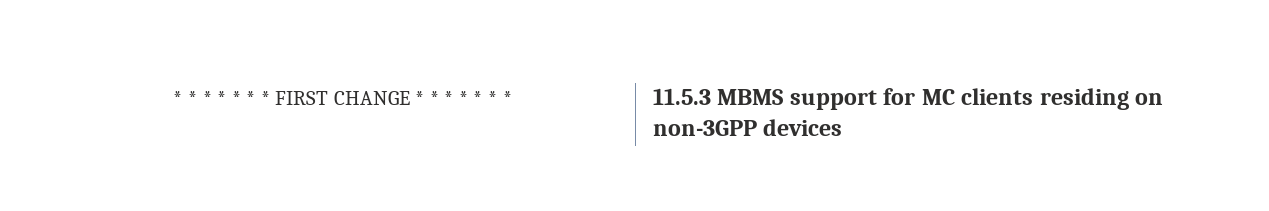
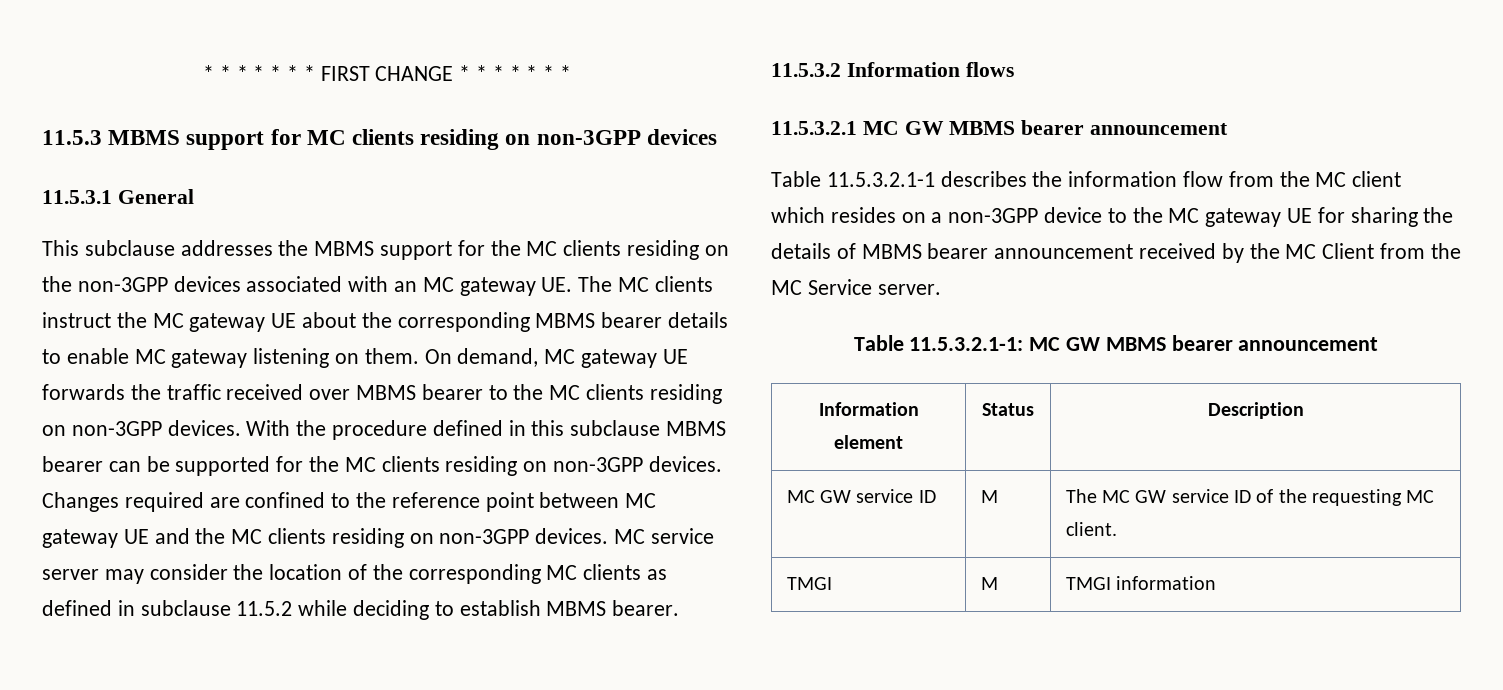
+ 11.5.3.1 General
+ This subclause addresses the MBMS support for the MC clients residing on the non-3GPP devices associated with an MC gateway UE. The MC clients instruct the MC gateway UE about the corresponding MBMS bearer details to enable MC gateway listening on them. On demand, MC gateway UE forwards the traffic received over MBMS bearer to the MC clients residing on non-3GPP devices. With the procedure defined in this subclause MBMS bearer can be supported for the MC clients residing on non-3GPP devices. Changes required are confined to the reference point between MC gateway UE and the MC clients residing on non-3GPP devices. MC service server may consider the location of the corresponding MC clients as defined in subclause 11.5.2 while deciding to establish MBMS bearer.
+ 11.5.3.2 Information flows
+ 11.5.3.2.1 MC GW MBMS bearer announcement
+ Table 11.5.3.2.1-1 describes the information flow from the MC client which resides on a non-3GPP device to the MC gateway UE for sharing the details of MBMS bearer announcement received by the MC Client from the MC Service server.
+ Table 11.5.3.2.1-1: MC GW MBMS bearer announcement
+ Information element | Status | Description
+ MC GW service ID | M | The MC GW service ID of the requesting MC client.
+ TMGI | M | TMGI information

